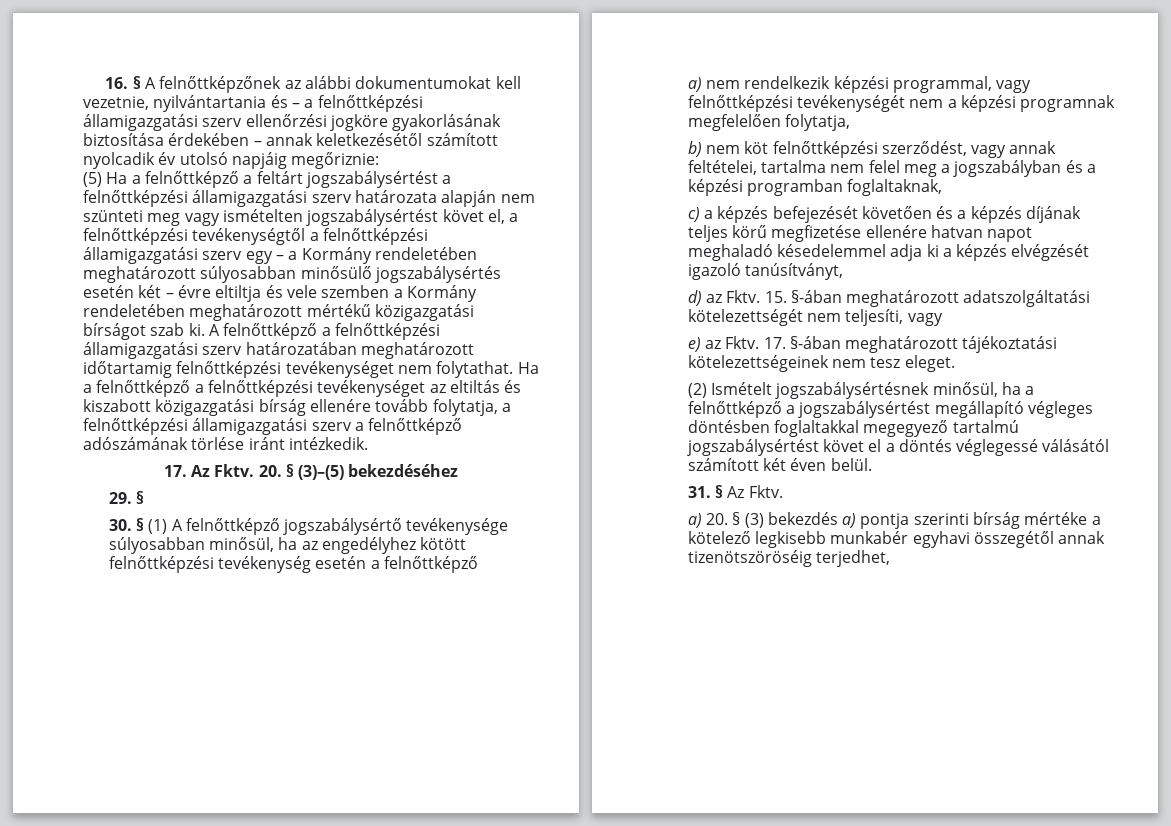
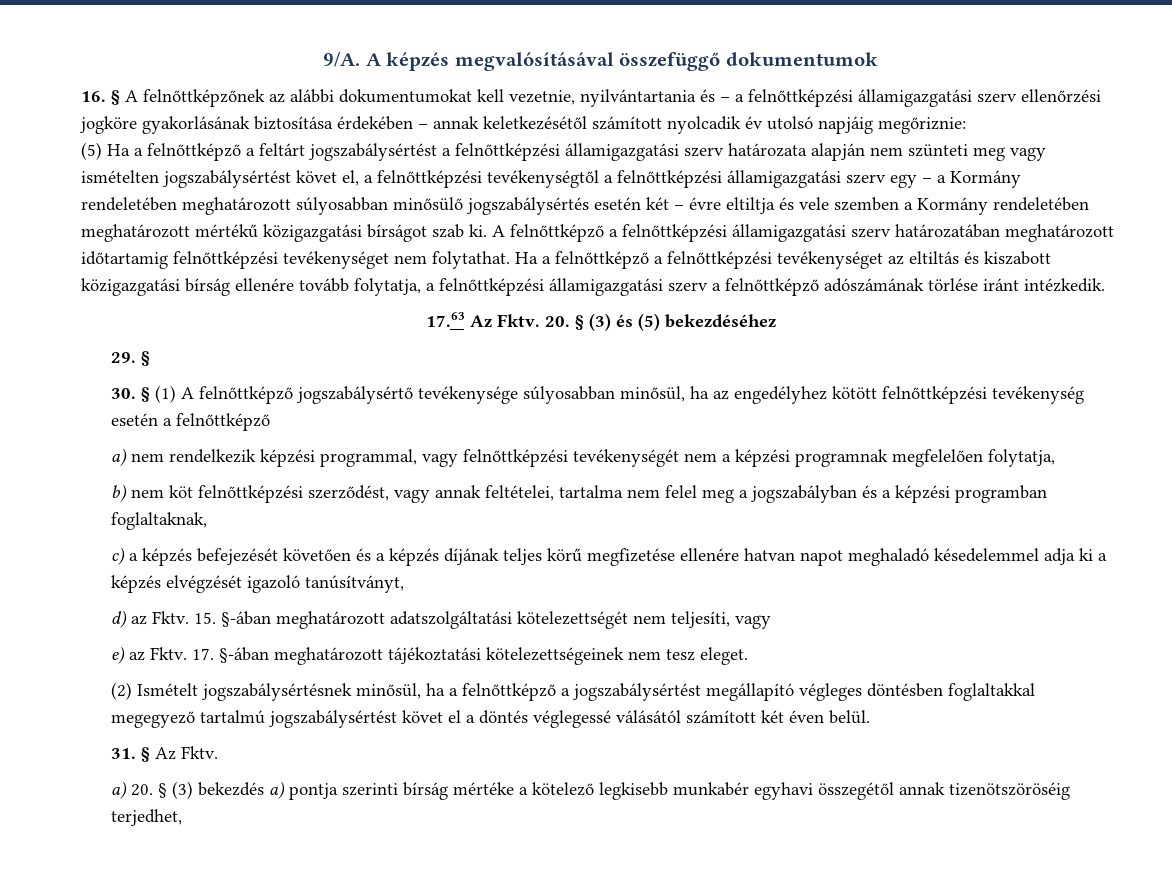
+ 9/A. A képzés megvalósításával összefüggő dokumentumok
- 17. Az Fktv.
+ 17.63 Az Fktv.
- 20. § (3)–(5) bekezdéséhez
+ 20. § (3) és (5) bekezdéséhez

